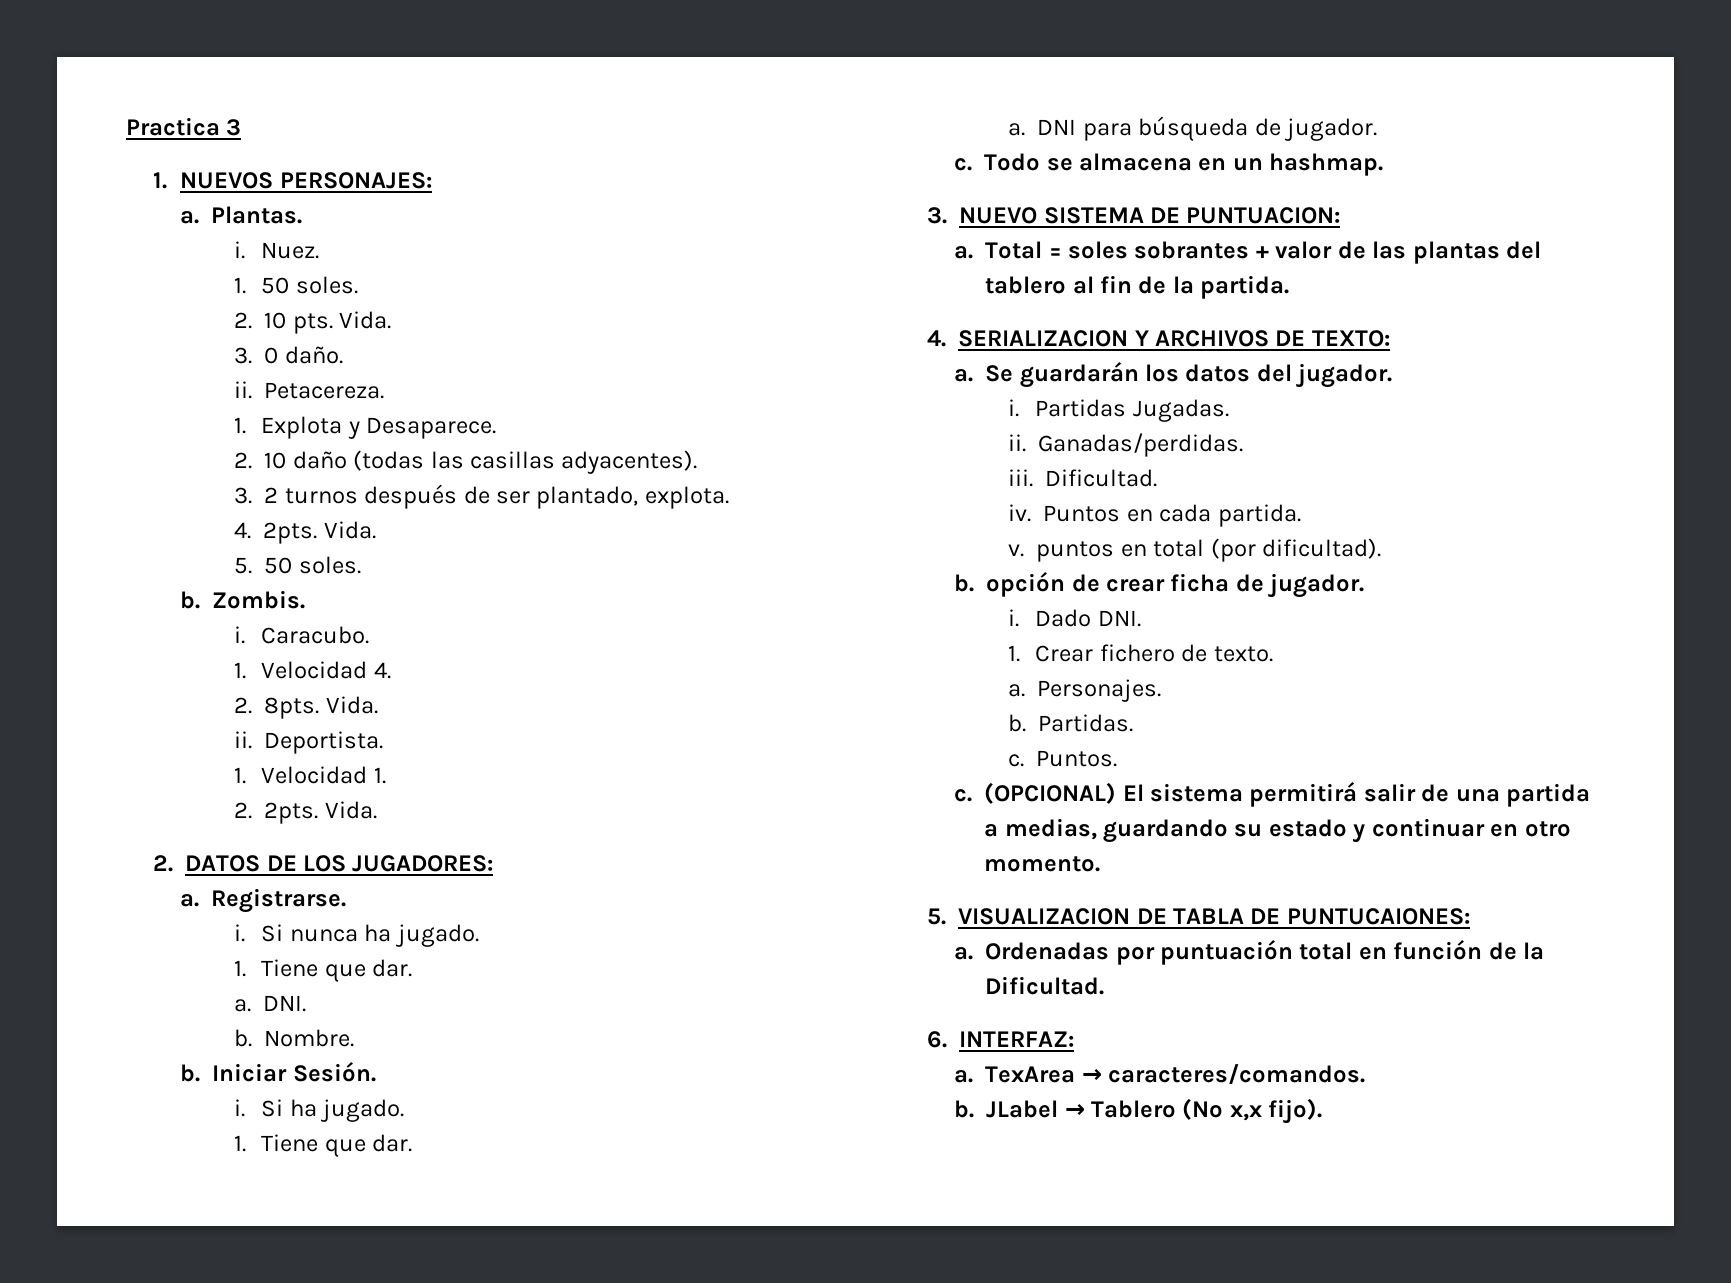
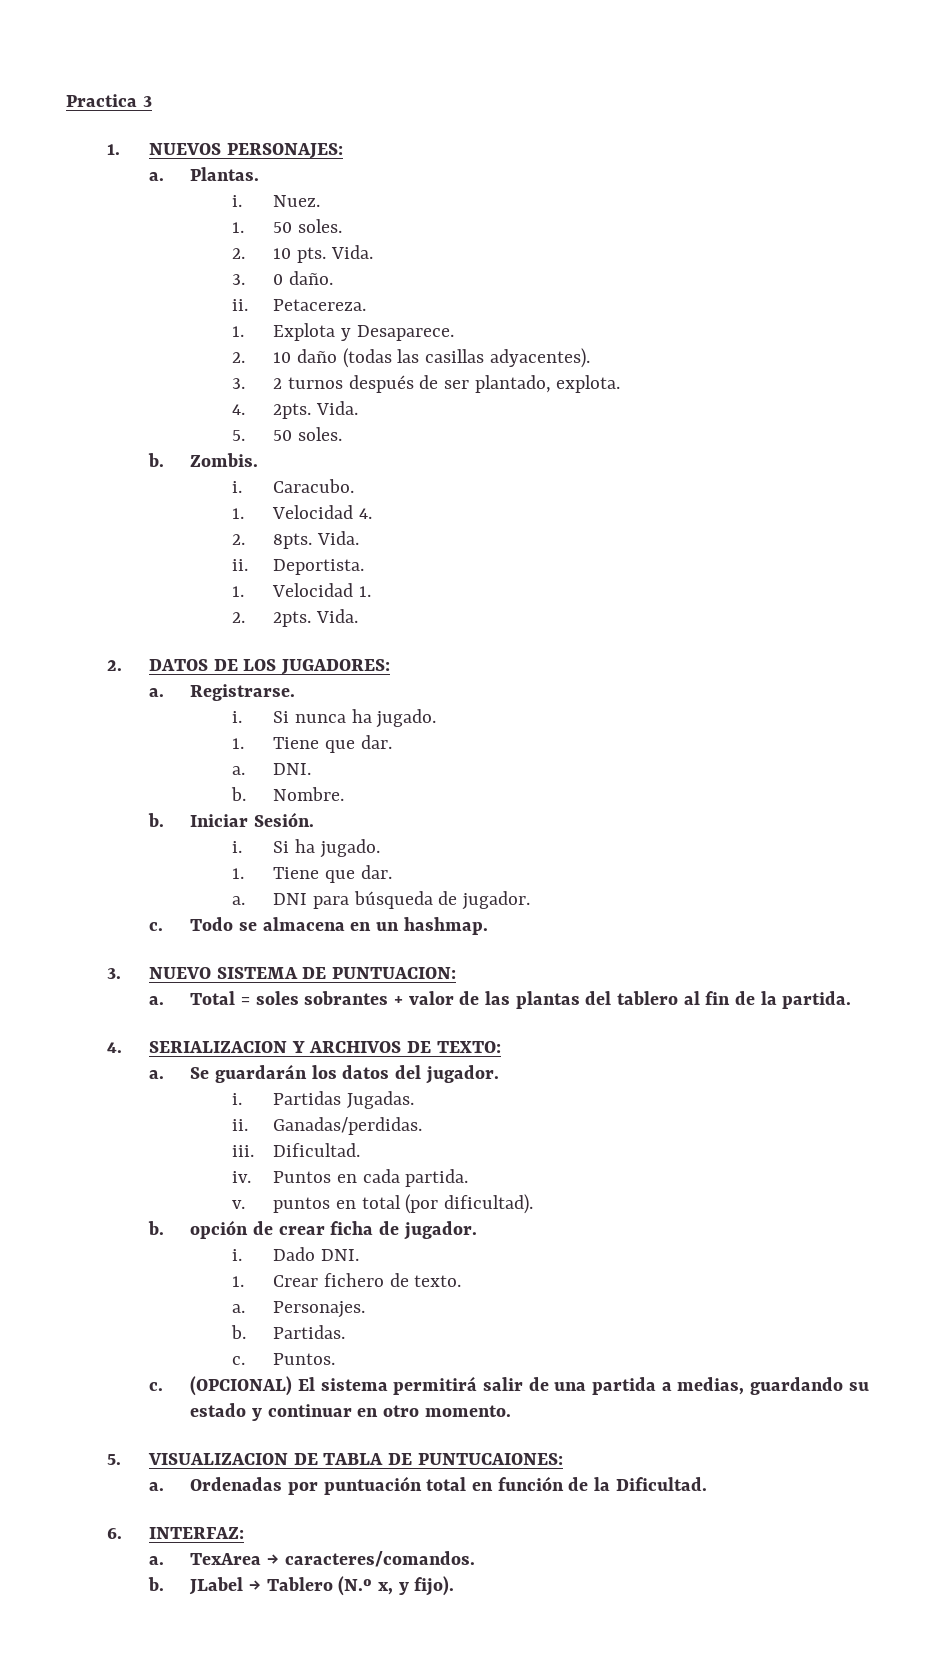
- JLabel → Tablero (Nº x,x fijo).
+ JLabel → Tablero (N.º x, y fijo).

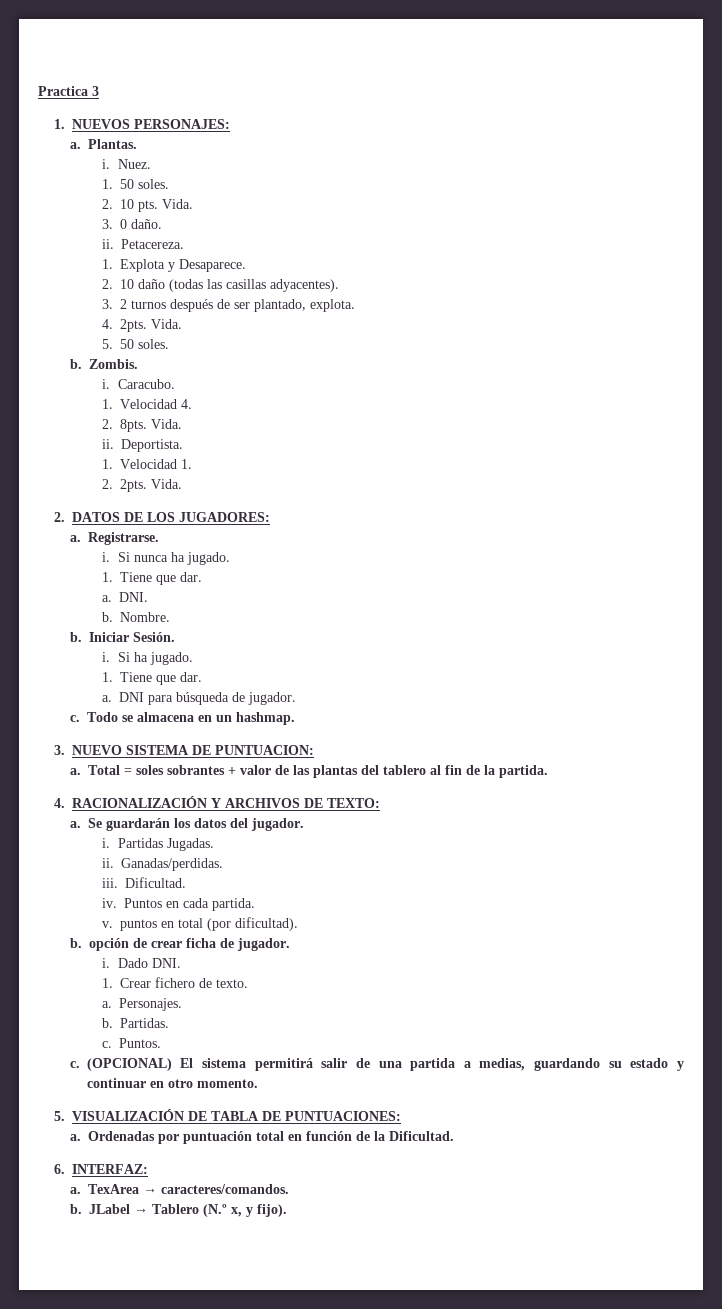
- 4. SERIALIZACION Y ARCHIVOS DE TEXTO:
+ 4. RACIONALIZACIÓN Y ARCHIVOS DE TEXTO:
- 5. VISUALIZACION DE TABLA DE PUNTUCAIONES:
+ 5. VISUALIZACIÓN DE TABLA DE PUNTUACIONES:

